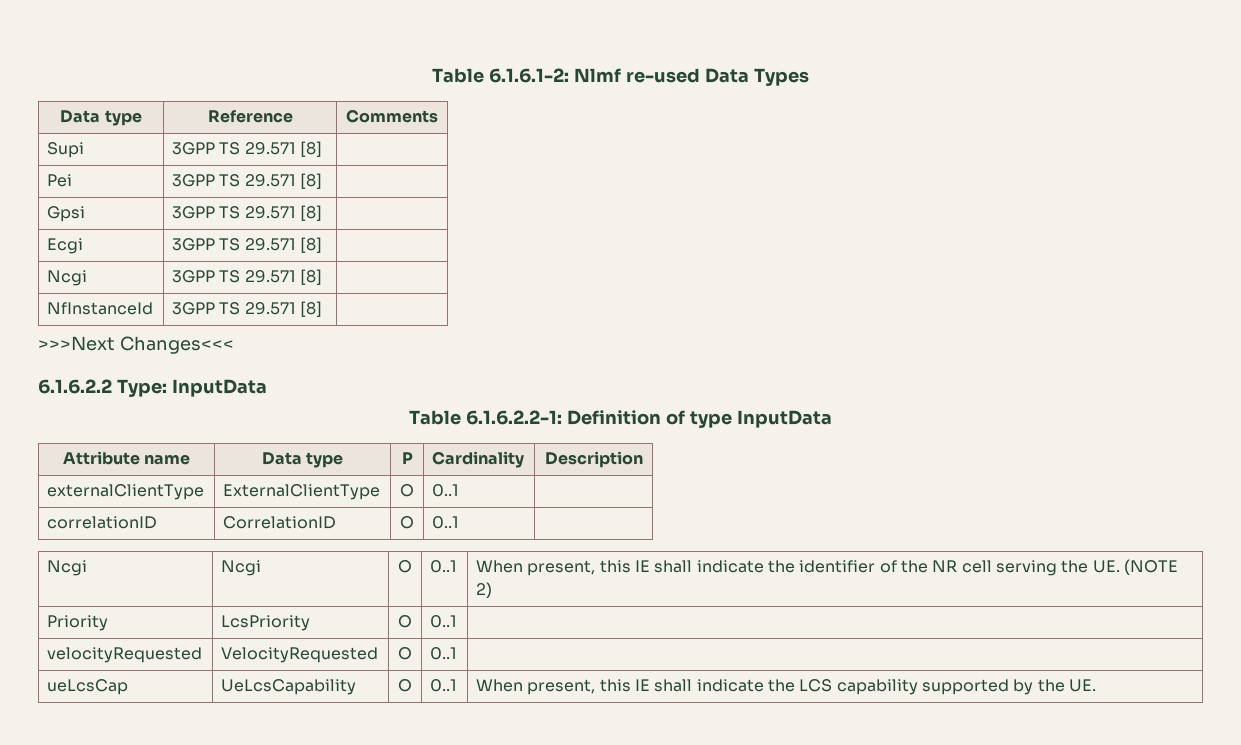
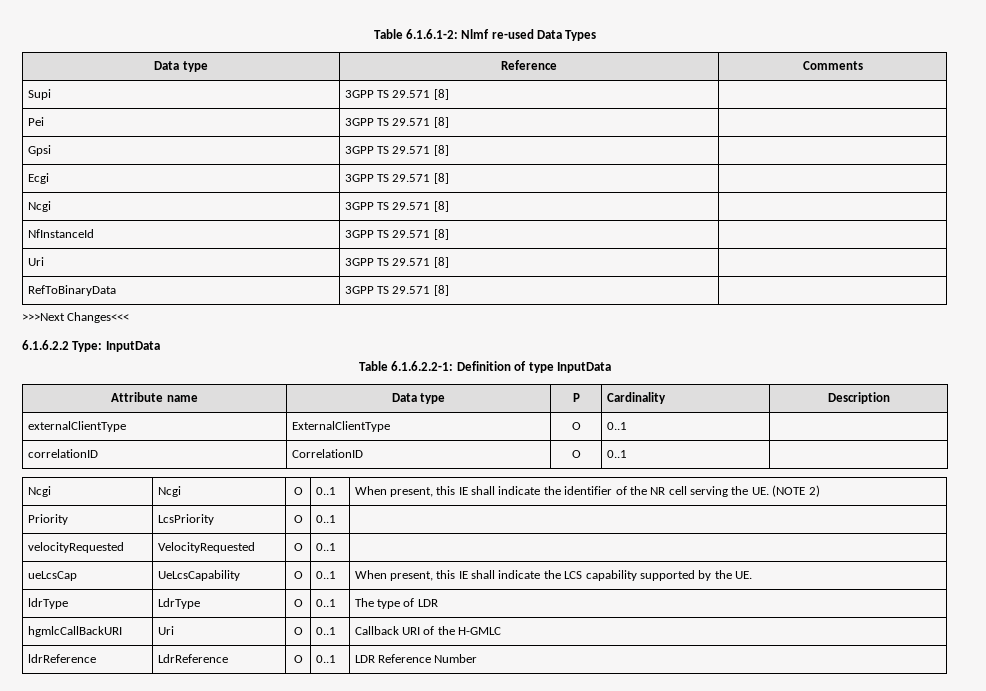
+ Uri | 3GPP TS 29.571 [8] |
+ RefToBinaryData | 3GPP TS 29.571 [8] |
+ ldrType | LdrType | O | 0..1 | The type of LDR
+ hgmlcCallBackURI | Uri | O | 0..1 | Callback URI of the H-GMLC
+ ldrReference | LdrReference | O | 0..1 | LDR Reference Number

